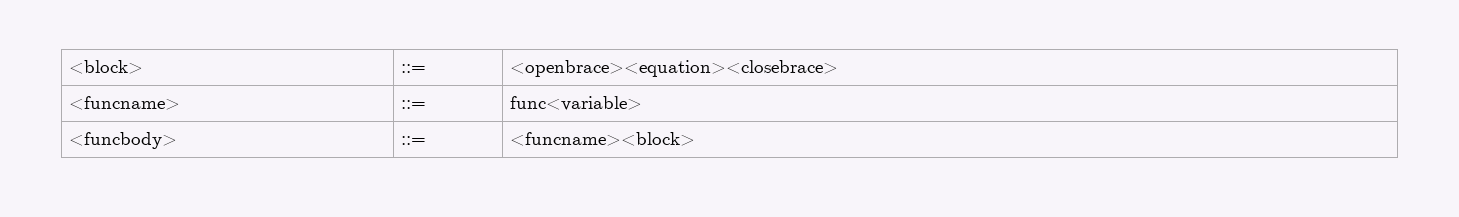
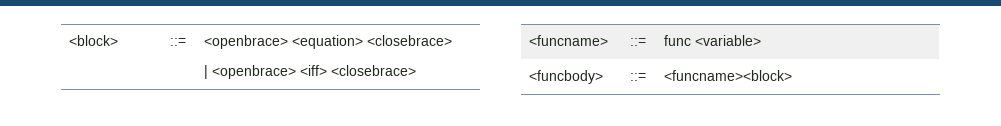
- <block> | ::= | <openbrace><equation><closebrace>
+ <block> | ::= | <openbrace> <equation> <closebrace>
+ | <openbrace> <iff> <closebrace>
- <funcname> | ::= | func<variable>
+ <funcname> | ::= | func <variable>

